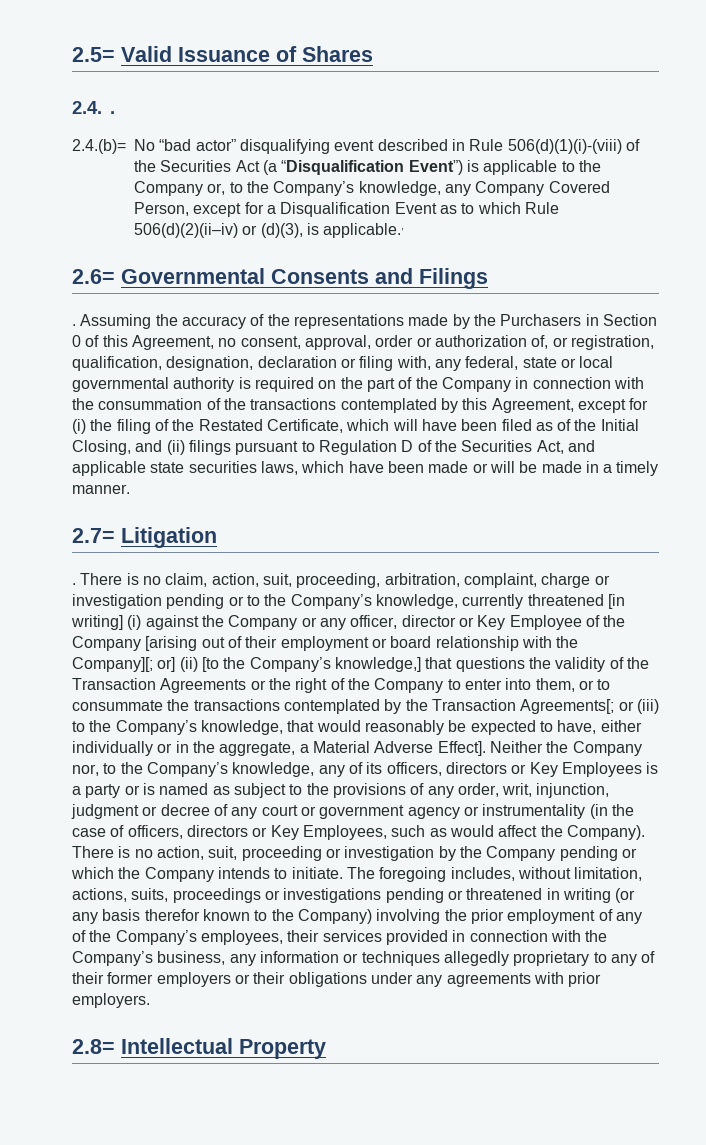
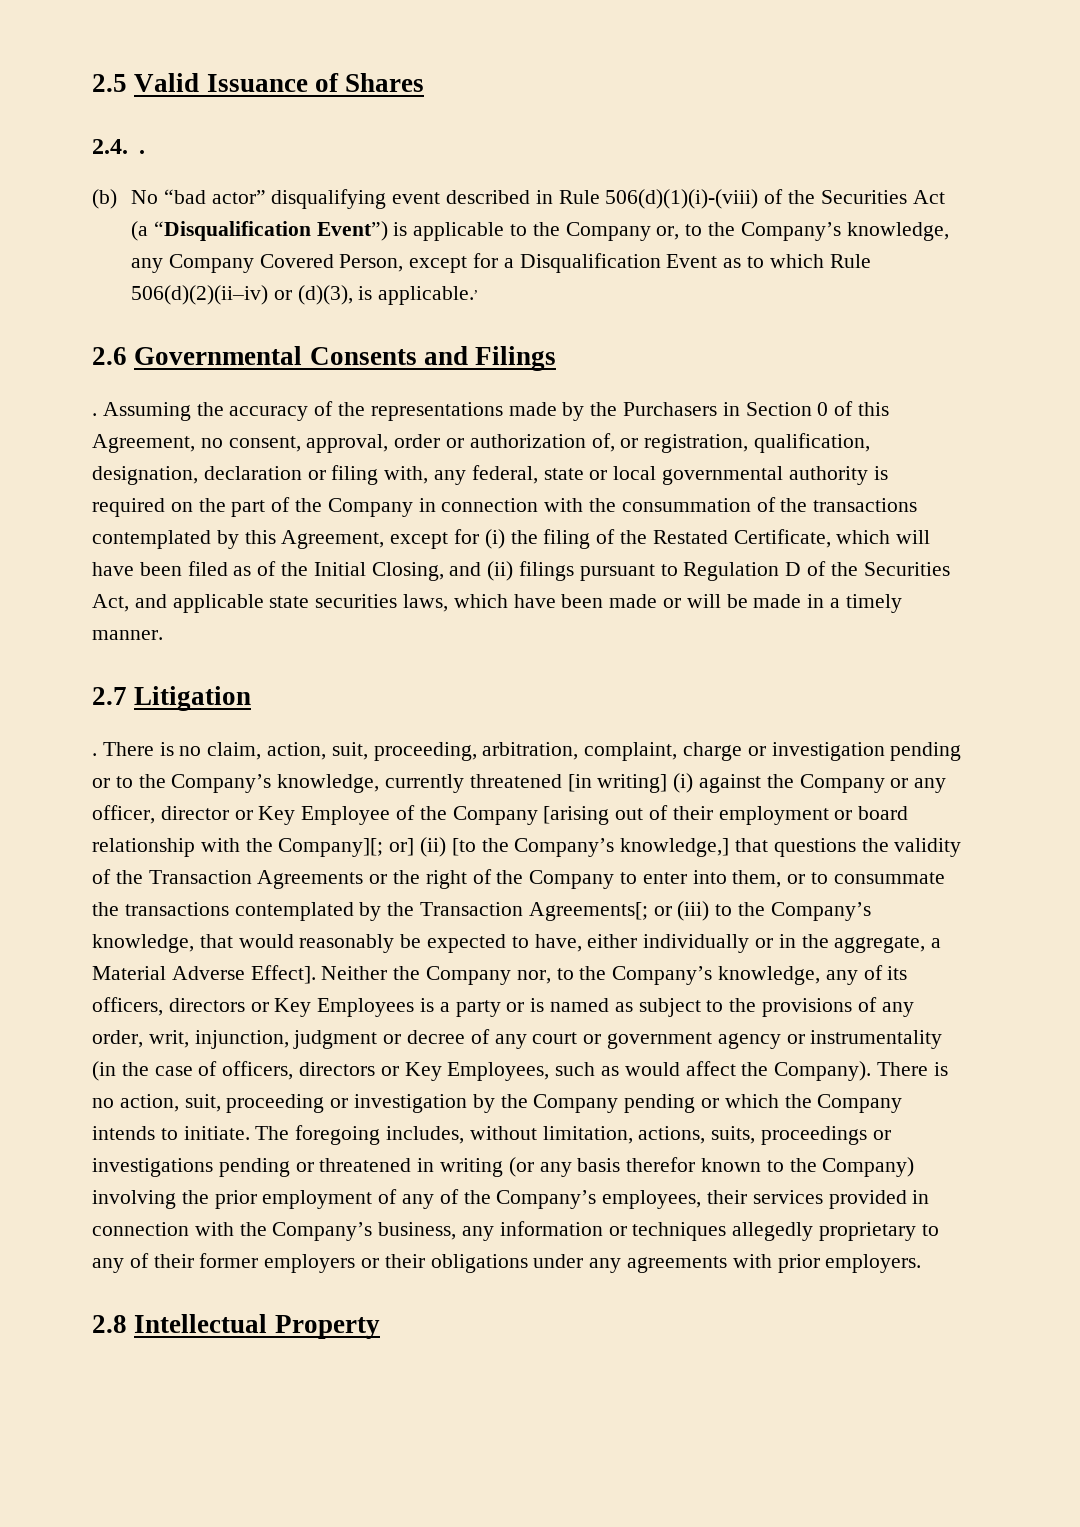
- 2.5= Valid Issuance of Shares
+ 2.5 Valid Issuance of Shares
- 2.4.(b)= No “bad actor” disqualifying event described in Rule 506(d)(1)(i)-(viii) of the Securities Act (a “Disqualification Event”) is applicable to the Company or, to the Company’s knowledge, any Company Covered Person, except for a Disqualification Event as to which Rule 506(d)(2)(ii–iv) or (d)(3), is applicable.,
+ (b) No “bad actor” disqualifying event described in Rule 506(d)(1)(i)-(viii) of the Securities Act (a “Disqualification Event”) is applicable to the Company or, to the Company’s knowledge, any Company Covered Person, except for a Disqualification Event as to which Rule 506(d)(2)(ii–iv) or (d)(3), is applicable.,
- 2.6= Governmental Consents and Filings
+ 2.6 Governmental Consents and Filings
- 2.7= Litigation
+ 2.7 Litigation
- 2.8= Intellectual Property
+ 2.8 Intellectual Property

